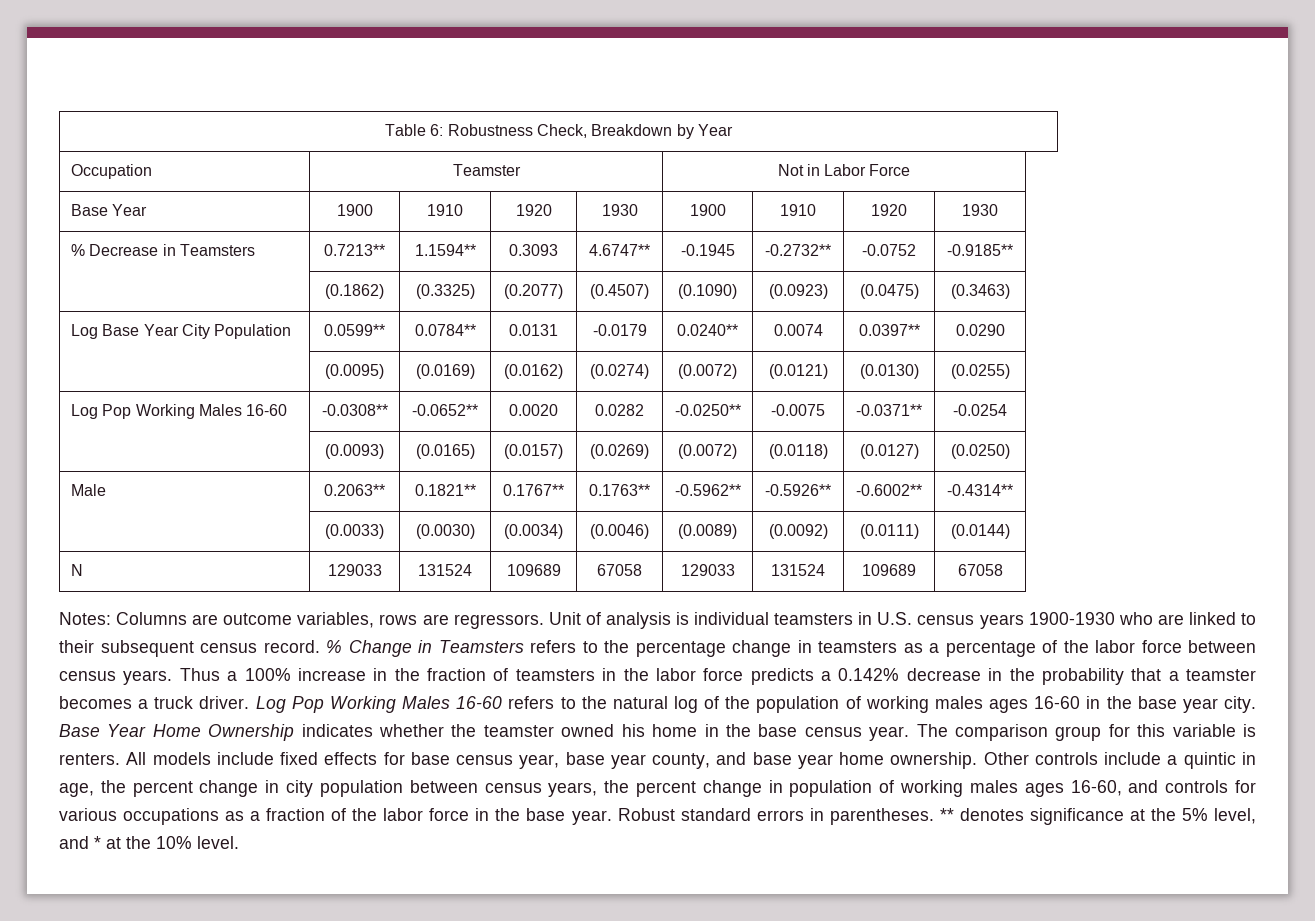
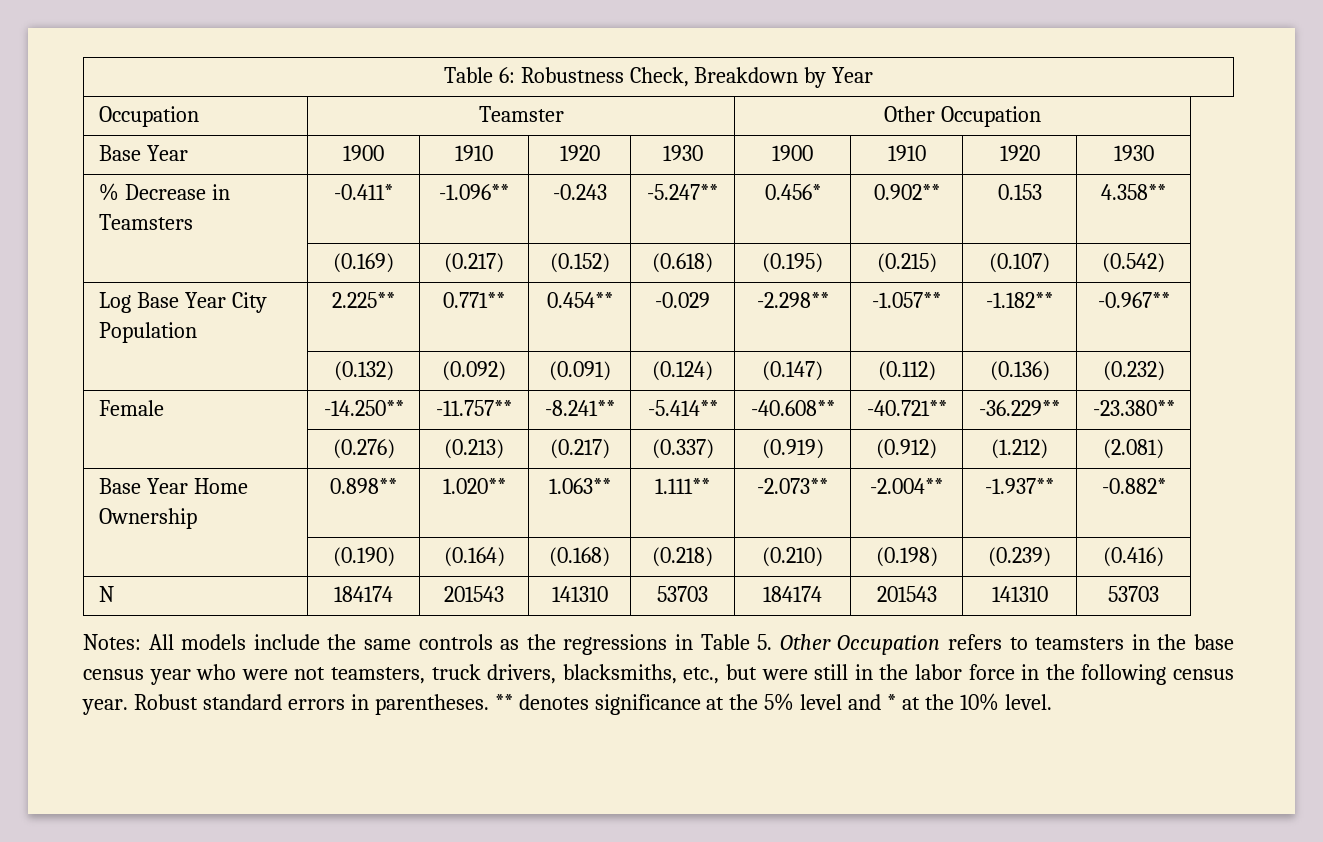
- Occupation | Teamster | Not in Labor Force
+ Occupation | Teamster | Other Occupation
- % Decrease in Teamsters | 0.7213** | 1.1594** | 0.3093 | 4.6747** | -0.1945 | -0.2732** | -0.0752 | -0.9185**
- | (0.1862) | (0.3325) | (0.2077) | (0.4507) | (0.1090) | (0.0923) | (0.0475) | (0.3463)
+ % Decrease in Teamsters | -0.411* | -1.096** | -0.243 | -5.247** | 0.456* | 0.902** | 0.153 | 4.358**
+ | (0.169) | (0.217) | (0.152) | (0.618) | (0.195) | (0.215) | (0.107) | (0.542)
- Log Base Year City Population | 0.0599** | 0.0784** | 0.0131 | -0.0179 | 0.0240** | 0.0074 | 0.0397** | 0.0290
- | (0.0095) | (0.0169) | (0.0162) | (0.0274) | (0.0072) | (0.0121) | (0.0130) | (0.0255)
- Log Pop Working Males 16-60 | -0.0308** | -0.0652** | 0.0020 | 0.0282 | -0.0250** | -0.0075 | -0.0371** | -0.0254
- | (0.0093) | (0.0165) | (0.0157) | (0.0269) | (0.0072) | (0.0118) | (0.0127) | (0.0250)
- Male | 0.2063** | 0.1821** | 0.1767** | 0.1763** | -0.5962** | -0.5926** | -0.6002** | -0.4314**
- | (0.0033) | (0.0030) | (0.0034) | (0.0046) | (0.0089) | (0.0092) | (0.0111) | (0.0144)
- N | 129033 | 131524 | 109689 | 67058 | 129033 | 131524 | 109689 | 67058
- Notes: Columns are outcome variables, rows are regressors. Unit of analysis is individual teamsters in U.S. census years 1900-1930 who are linked to their subsequent census record. % Change in Teamsters refers to the percentage change in teamsters as a percentage of the labor force between census years. Thus a 100% increase in the fraction of teamsters in the labor force predicts a 0.142% decrease in the probability that a teamster becomes a truck driver. Log Pop Working Males 16-60 refers to the natural log of the population of working males ages 16-60 in the base year city. Base Year Home Ownership indicates whether the teamster owned his home in the base census year. The comparison group for this variable is renters. All models include fixed effects for base census year, base year county, and base year home ownership. Other controls include a quintic in age, the percent change in city population between census years, the percent change in population of working males ages 16-60, and controls for various occupations as a fraction of the labor force in the base year.
+ Log Base Year City Population | 2.225** | 0.771** | 0.454** | -0.029 | -2.298** | -1.057** | -1.182** | -0.967**
+ | (0.132) | (0.092) | (0.091) | (0.124) | (0.147) | (0.112) | (0.136) | (0.232)
+ Female | -14.250** | -11.757** | -8.241** | -5.414** | -40.608** | -40.721** | -36.229** | -23.380**
+ | (0.276) | (0.213) | (0.217) | (0.337) | (0.919) | (0.912) | (1.212) | (2.081)
+ Base Year Home Ownership | 0.898** | 1.020** | 1.063** | 1.111** | -2.073** | -2.004** | -1.937** | -0.882*
+ | (0.190) | (0.164) | (0.168) | (0.218) | (0.210) | (0.198) | (0.239) | (0.416)
+ N | 184174 | 201543 | 141310 | 53703 | 184174 | 201543 | 141310 | 53703
+ Notes: All models include the same controls as the regressions in Table 5. Other Occupation refers to teamsters in the base census year who were not teamsters, truck drivers, blacksmiths, etc., but were still in the labor force in the following census year.
- ** denotes significance at the 5% level, and * at the 10% level.
+ ** denotes significance at the 5% level and * at the 10% level.

